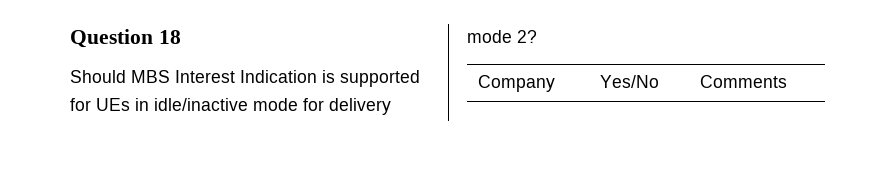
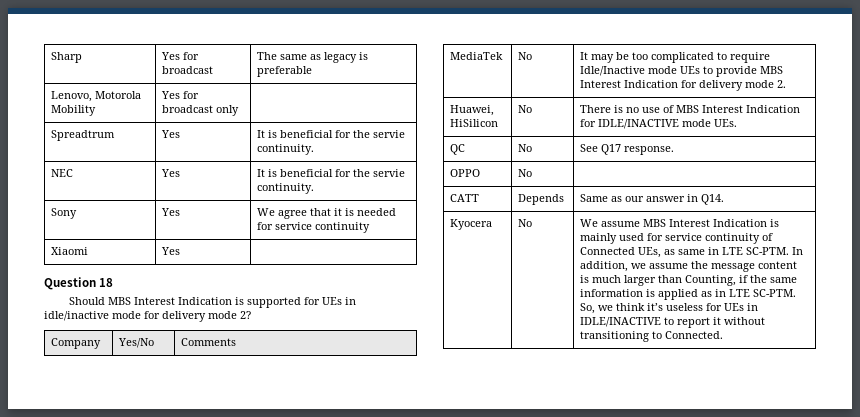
+ Sharp | Yes for broadcast | The same as legacy is preferable
+ Lenovo, Motorola Mobility | Yes for broadcast only |
+ Spreadtrum | Yes | It is beneficial for the servie continuity.
+ NEC | Yes | It is beneficial for the servie continuity.
+ Sony | Yes | We agree that it is needed for service continuity
+ Xiaomi | Yes |
+ MediaTek | No | It may be too complicated to require Idle/Inactive mode UEs to provide MBS Interest Indication for delivery mode 2.
+ Huawei, HiSilicon | No | There is no use of MBS Interest Indication for IDLE/INACTIVE mode UEs.
+ QC | No | See Q17 response.
+ OPPO | No |
+ CATT | Depends | Same as our answer in Q14.
+ Kyocera | No | We assume MBS Interest Indication is mainly used for service continuity of Connected UEs, as same in LTE SC-PTM. In addition, we assume the message content is much larger than Counting, if the same information is applied as in LTE SC-PTM. So, we think it’s useless for UEs in IDLE/INACTIVE to report it without transitioning to Connected.

